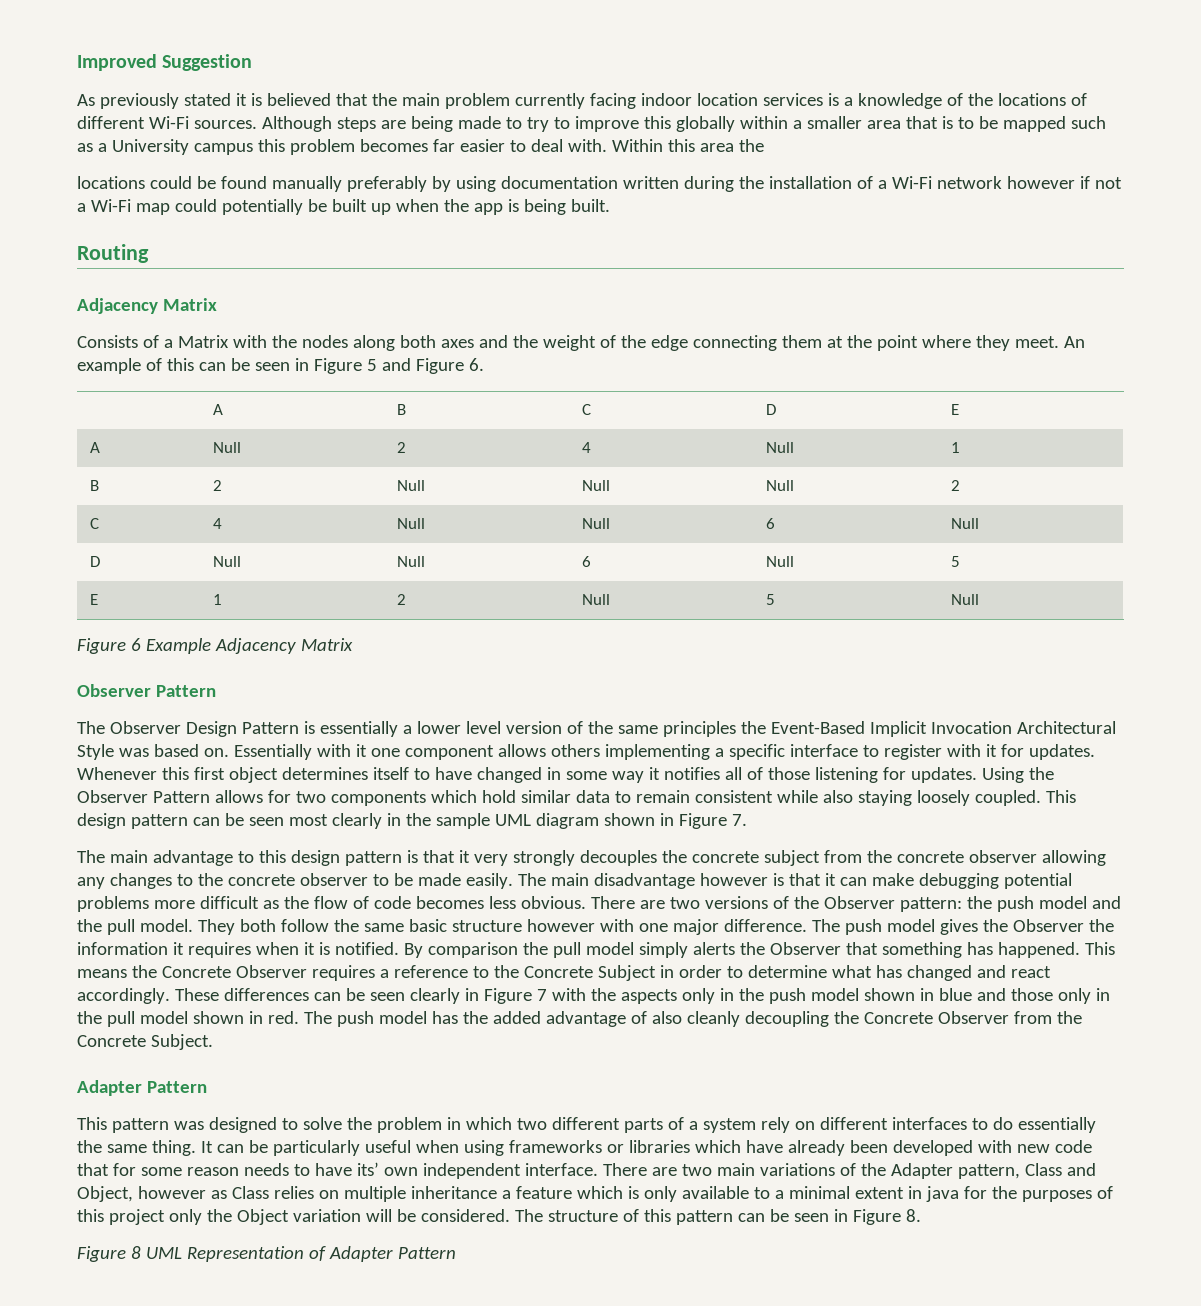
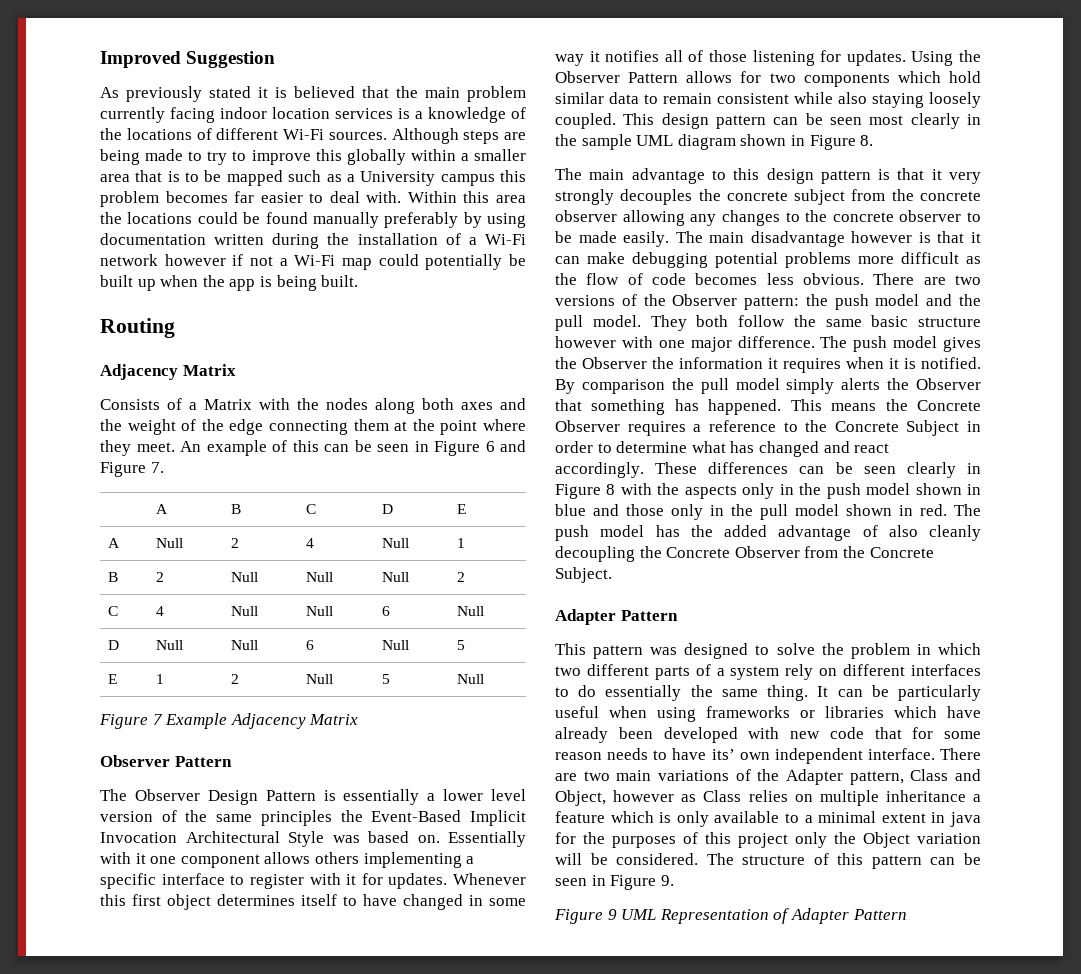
- Within this area the
- locations could be found manually preferably by using documentation written during the installation of a Wi-Fi network however if not a Wi-Fi map could potentially be built up when the app is being built.
+ Within this area the locations could be found manually preferably by using documentation written during the installation of a Wi-Fi network however if not a Wi-Fi map could potentially be built up when the app is being built.
- An example of this can be seen in Figure 5 and Figure 6.
+ An example of this can be seen in Figure 6 and Figure 7.
- Figure 6 Example Adjacency Matrix
+ Figure 7 Example Adjacency Matrix
- This design pattern can be seen most clearly in the sample UML diagram shown in Figure 7.
+ This design pattern can be seen most clearly in the sample UML diagram shown in Figure 8.
- These differences can be seen clearly in Figure 7 with the aspects only in the push model shown in blue and those only in the pull model shown in red.
+ These differences can be seen clearly in Figure 8 with the aspects only in the push model shown in blue and those only in the pull model shown in red.
- The structure of this pattern can be seen in Figure 8.
- Figure 8 UML Representation of Adapter Pattern
+ The structure of this pattern can be seen in Figure 9.
+ Figure 9 UML Representation of Adapter Pattern

